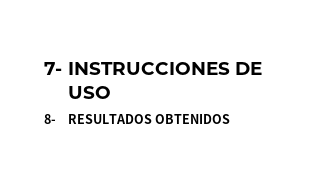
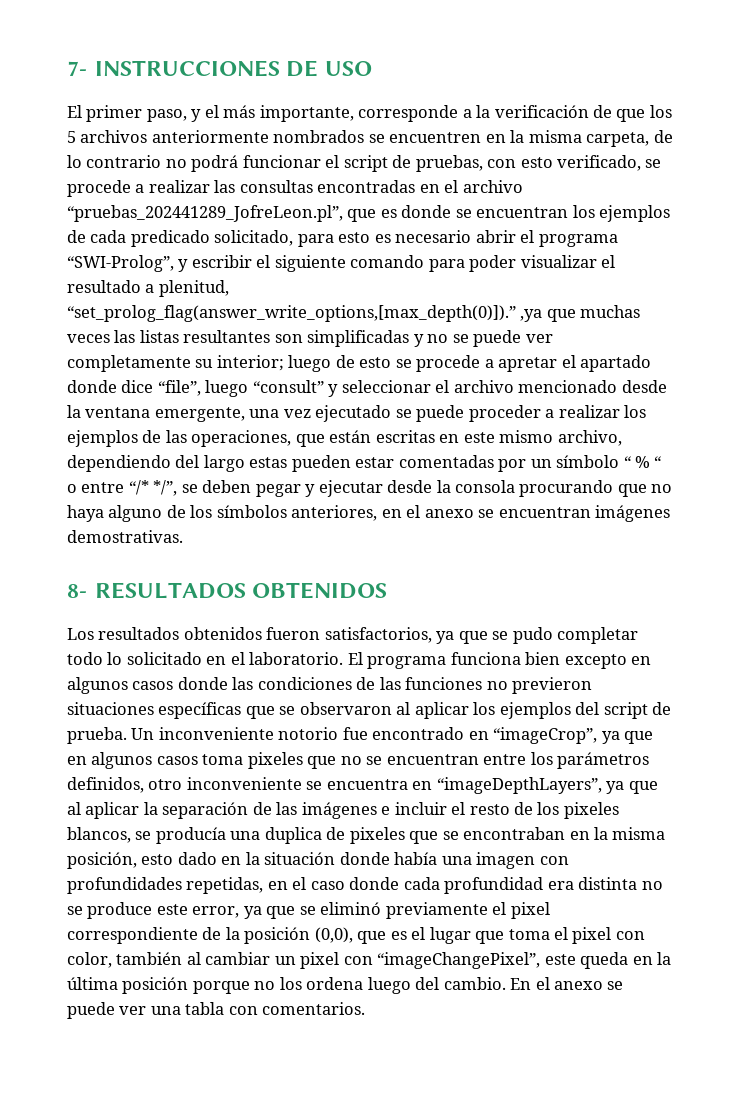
+ El primer paso, y el más importante, corresponde a la verificación de que los 5 archivos anteriormente nombrados se encuentren en la misma carpeta, de lo contrario no podrá funcionar el script de pruebas, con esto verificado, se procede a realizar las consultas encontradas en el archivo “pruebas_202441289_JofreLeon.pl”, que es donde se encuentran los ejemplos de cada predicado solicitado, para esto es necesario abrir el programa “SWI-Prolog”, y escribir el siguiente comando para poder visualizar el resultado a plenitud, “set_prolog_flag(answer_write_options,[max_depth(0)]).” ,ya que muchas veces las listas resultantes son simplificadas y no se puede ver completamente su interior; luego de esto se procede a apretar el apartado donde dice “file”, luego “consult” y seleccionar el archivo mencionado desde la ventana emergente, una vez ejecutado se puede proceder a realizar los ejemplos de las operaciones, que están escritas en este mismo archivo, dependiendo del largo estas pueden estar comentadas por un símbolo “ % “ o entre “/* */”, se deben pegar y ejecutar desde la consola procurando que no haya alguno de los símbolos anteriores, en el anexo se encuentran imágenes demostrativas.
  8- RESULTADOS OBTENIDOS
+ Los resultados obtenidos fueron satisfactorios, ya que se pudo completar todo lo solicitado en el laboratorio. El programa funciona bien excepto en algunos casos donde las condiciones de las funciones no previeron situaciones específicas que se observaron al aplicar los ejemplos del script de prueba. Un inconveniente notorio fue encontrado en “imageCrop”, ya que en algunos casos toma pixeles que no se encuentran entre los parámetros definidos, otro inconveniente se encuentra en “imageDepthLayers”, ya que al aplicar la separación de las imágenes e incluir el resto de los pixeles blancos, se producía una duplica de pixeles que se encontraban en la misma posición, esto dado en la situación donde había una imagen con profundidades repetidas, en el caso donde cada profundidad era distinta no se produce este error, ya que se eliminó previamente el pixel correspondiente de la posición (0,0), que es el lugar que toma el pixel con color, también al cambiar un pixel con “imageChangePixel”, este queda en la última posición porque no los ordena luego del cambio. En el anexo se puede ver una tabla con comentarios.

